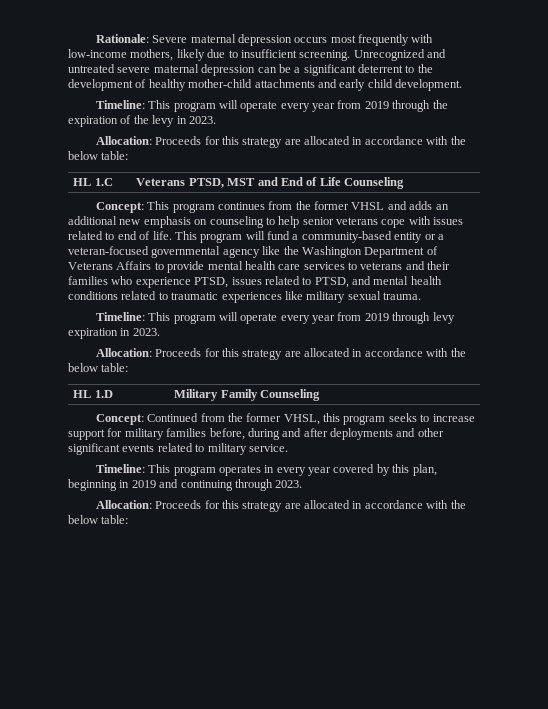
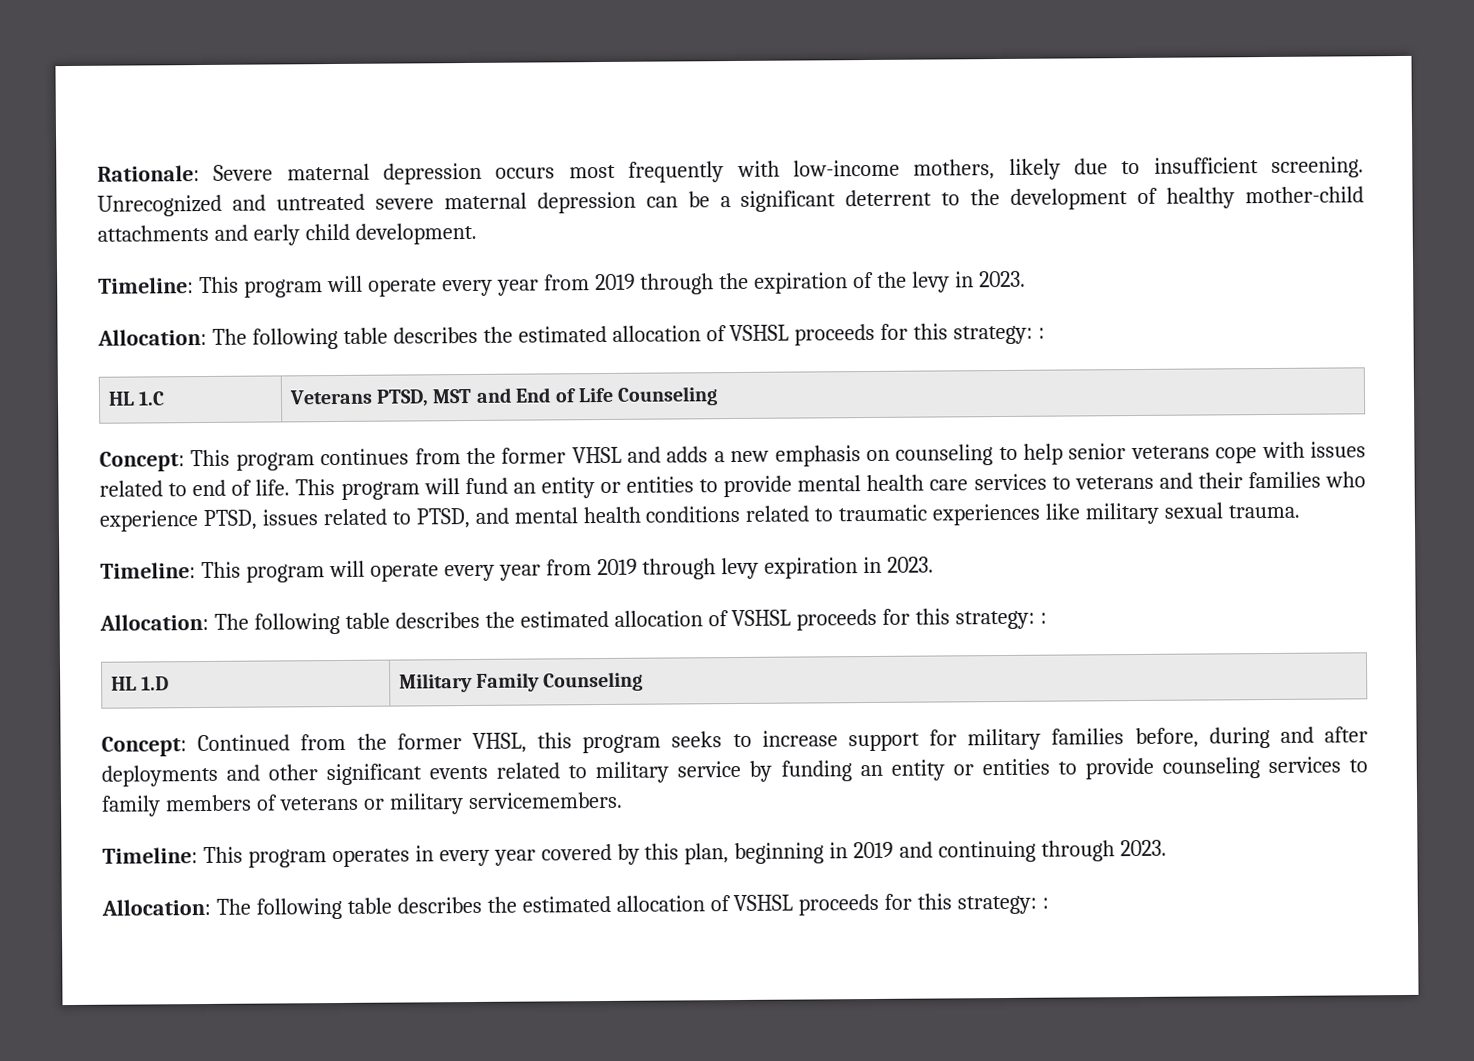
  Timeline: This program will operate every year from 2019 through the expiration of the levy in 2023.
- Allocation: Proceeds for this strategy are allocated in accordance with the below table:
+ Allocation: The following table describes the estimated allocation of VSHSL proceeds for this strategy: :
- Concept: This program continues from the former VHSL and adds an additional new emphasis on counseling to help senior veterans cope with issues related to end of life.
+ Concept: This program continues from the former VHSL and adds a new emphasis on counseling to help senior veterans cope with issues related to end of life.
- This program will fund a community-based entity or a veteran-focused governmental agency like the Washington Department of Veterans Affairs to provide mental health care services to veterans and their families who experience PTSD, issues related to PTSD, and mental health conditions related to traumatic experiences like military sexual trauma.
+ This program will fund an entity or entities to provide mental health care services to veterans and their families who experience PTSD, issues related to PTSD, and mental health conditions related to traumatic experiences like military sexual trauma.
  Timeline: This program will operate every year from 2019 through levy expiration in 2023.
- Allocation: Proceeds for this strategy are allocated in accordance with the below table:
+ Allocation: The following table describes the estimated allocation of VSHSL proceeds for this strategy: :
- Concept: Continued from the former VHSL, this program seeks to increase support for military families before, during and after deployments and other significant events related to military service.
+ Concept: Continued from the former VHSL, this program seeks to increase support for military families before, during and after deployments and other significant events related to military service by funding an entity or entities to provide counseling services to family members of veterans or military servicemembers.
  Timeline: This program operates in every year covered by this plan, beginning in 2019 and continuing through 2023.
- Allocation: Proceeds for this strategy are allocated in accordance with the below table:
+ Allocation: The following table describes the estimated allocation of VSHSL proceeds for this strategy: :

